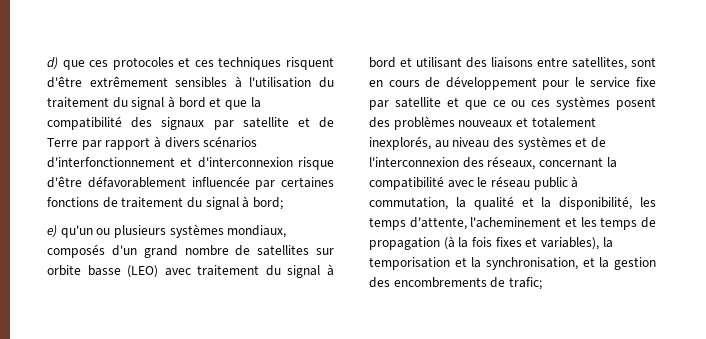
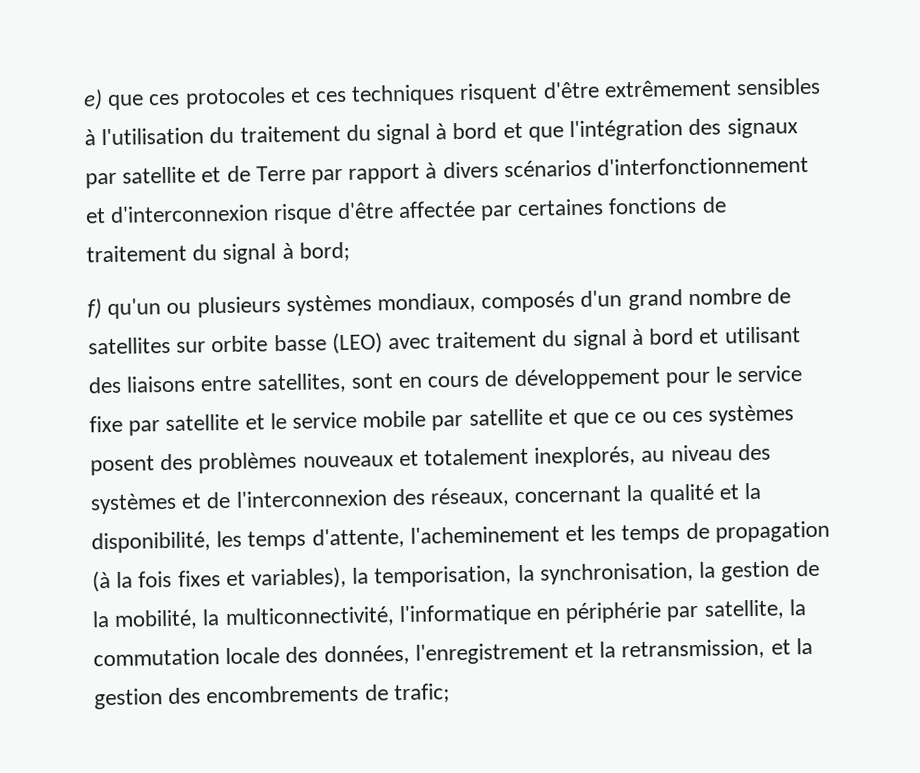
- d) que ces protocoles et ces techniques risquent d'être extrêmement sensibles à l'utilisation du traitement du signal à bord et que la compatibilité des signaux par satellite et de Terre par rapport à divers scénarios d'interfonctionnement et d'interconnexion risque d'être défavorablement influencée par certaines fonctions de traitement du signal à bord;
+ e) que ces protocoles et ces techniques risquent d'être extrêmement sensibles à l'utilisation du traitement du signal à bord et que l'intégration des signaux par satellite et de Terre par rapport à divers scénarios d'interfonctionnement et d'interconnexion risque d'être affectée par certaines fonctions de traitement du signal à bord;
- e) qu'un ou plusieurs systèmes mondiaux, composés d'un grand nombre de satellites sur orbite basse (LEO) avec traitement du signal à bord et utilisant des liaisons entre satellites, sont en cours de développement pour le service fixe par satellite et que ce ou ces systèmes posent des problèmes nouveaux et totalement inexplorés, au niveau des systèmes et de l'interconnexion des réseaux, concernant la compatibilité avec le réseau public à commutation, la qualité et la disponibilité, les temps d'attente, l'acheminement et les temps de propagation (à la fois fixes et variables), la temporisation et la synchronisation, et la gestion des encombrements de trafic;
+ f) qu'un ou plusieurs systèmes mondiaux, composés d'un grand nombre de satellites sur orbite basse (LEO) avec traitement du signal à bord et utilisant des liaisons entre satellites, sont en cours de développement pour le service fixe par satellite et le service mobile par satellite et que ce ou ces systèmes posent des problèmes nouveaux et totalement inexplorés, au niveau des systèmes et de l'interconnexion des réseaux, concernant la qualité et la disponibilité, les temps d'attente, l'acheminement et les temps de propagation (à la fois fixes et variables), la temporisation, la synchronisation, la gestion de la mobilité, la multiconnectivité, l'informatique en périphérie par satellite, la commutation locale des données, l'enregistrement et la retransmission, et la gestion des encombrements de trafic;

